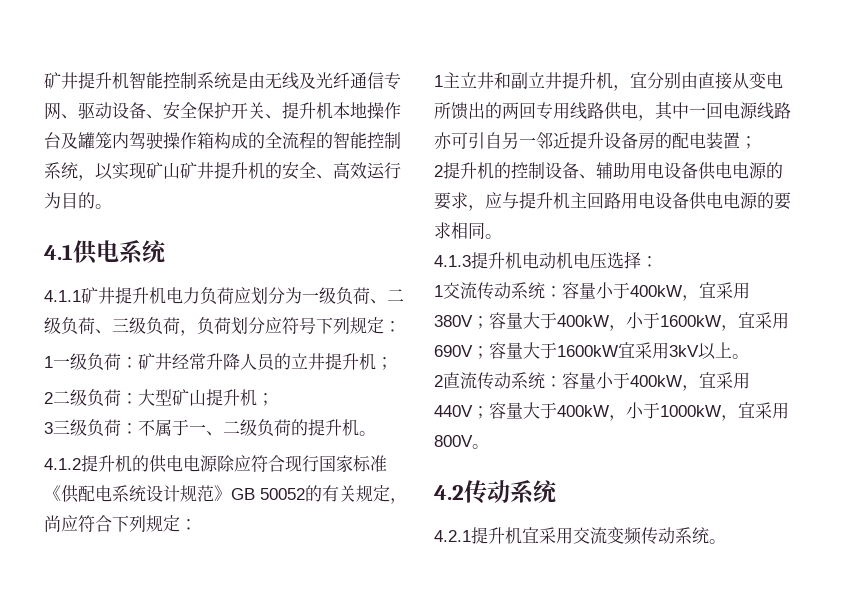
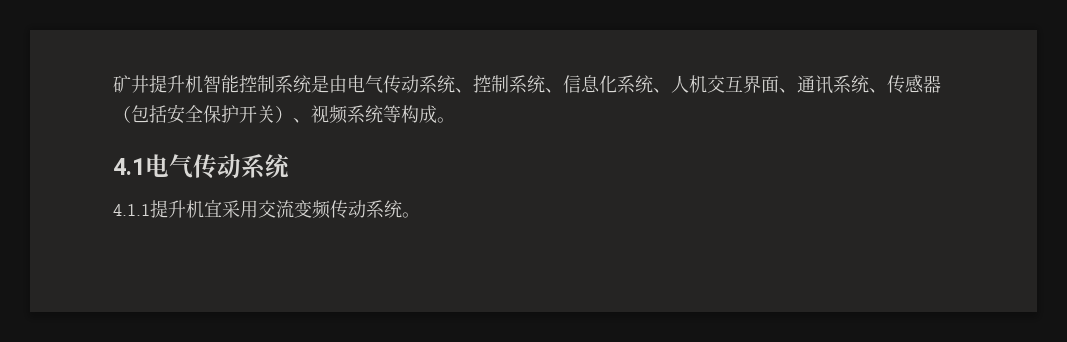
- 矿井提升机智能控制系统是由无线及光纤通信专网、驱动设备、安全保护开关、提升机本地操作台及罐笼内驾驶操作箱构成的全流程的智能控制系统，以实现矿山矿井提升机的安全、高效运行为目的。
- 4.1供电系统
- 4.1.1矿井提升机电力负荷应划分为一级负荷、二级负荷、三级负荷，负荷划分应符号下列规定：
- 1一级负荷：矿井经常升降人员的立井提升机；
- 2二级负荷：大型矿山提升机；
- 3三级负荷：不属于一、二级负荷的提升机。
- 4.1.2提升机的供电电源除应符合现行国家标准《供配电系统设计规范》GB 50052的有关规定，尚应符合下列规定：
- 1主立井和副立井提升机，宜分别由直接从变电所馈出的两回专用线路供电，其中一回电源线路亦可引自另一邻近提升设备房的配电装置；
- 2提升机的控制设备、辅助用电设备供电电源的要求，应与提升机主回路用电设备供电电源的要求相同。
- 4.1.3提升机电动机电压选择：
- 1交流传动系统：容量小于400kW，宜采用380V；容量大于400kW，小于1600kW，宜采用690V；容量大于1600kW宜采用3kV以上。
- 2直流传动系统：容量小于400kW，宜采用440V；容量大于400kW，小于1000kW，宜采用800V。
- 4.2传动系统
+ 矿井提升机智能控制系统是由电气传动系统、控制系统、信息化系统、人机交互界面、通讯系统、传感器（包括安全保护开关）、视频系统等构成。
+ 4.1电气传动系统
- 4.2.1提升机宜采用交流变频传动系统。
+ 4.1.1提升机宜采用交流变频传动系统。

